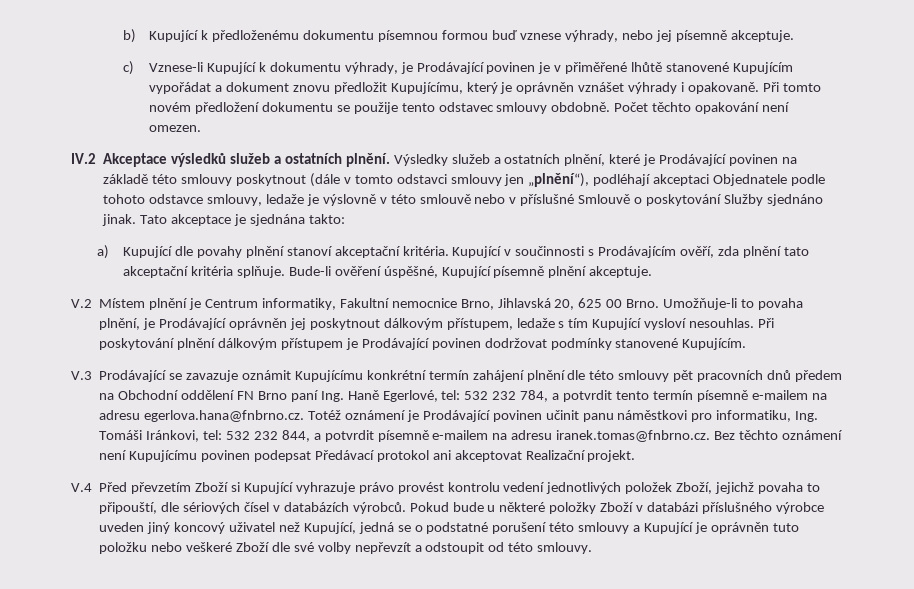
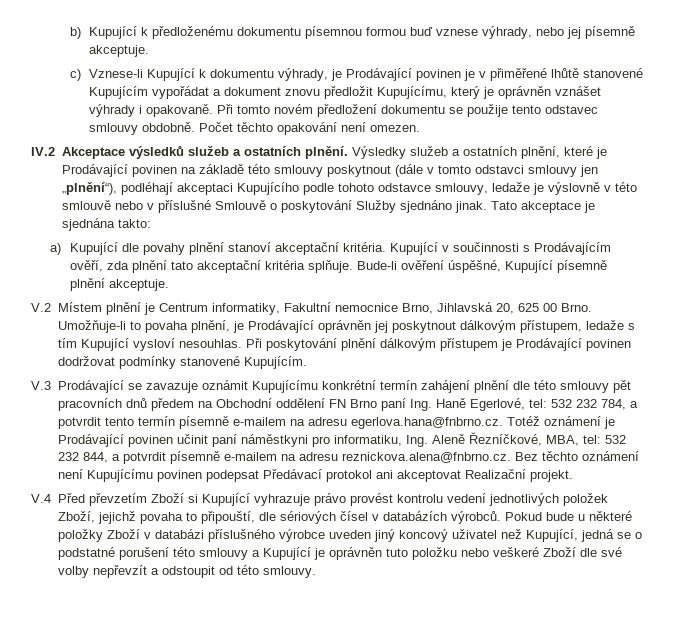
- Výsledky služeb a ostatních plnění, které je Prodávající povinen na základě této smlouvy poskytnout (dále v tomto odstavci smlouvy jen „plnění“), podléhají akceptaci Objednatele podle tohoto odstavce smlouvy, ledaže je výslovně v této smlouvě nebo v příslušné Smlouvě o poskytování Služby sjednáno jinak.
+ Výsledky služeb a ostatních plnění, které je Prodávající povinen na základě této smlouvy poskytnout (dále v tomto odstavci smlouvy jen „plnění“), podléhají akceptaci Kupujícího podle tohoto odstavce smlouvy, ledaže je výslovně v této smlouvě nebo v příslušné Smlouvě o poskytování Služby sjednáno jinak.
- 532 232 784, a potvrdit tento termín písemně e-mailem na adresu egerlova.hana@fnbrno.cz. Totéž oznámení je Prodávající povinen učinit panu náměstkovi pro informatiku, Ing. Tomáši Iránkovi, tel:
+ 532 232 784, a potvrdit tento termín písemně e-mailem na adresu egerlova.hana@fnbrno.cz. Totéž oznámení je Prodávající povinen učinit paní náměstkyni pro informatiku, Ing. Aleně Řezníčkové, MBA, tel:
- 532 232 844, a potvrdit písemně e-mailem na adresu iranek.tomas@fnbrno.cz. Bez těchto oznámení není Kupujícímu povinen podepsat Předávací protokol ani akceptovat Realizační projekt.
+ 532 232 844, a potvrdit písemně e-mailem na adresu reznickova.alena@fnbrno.cz. Bez těchto oznámení není Kupujícímu povinen podepsat Předávací protokol ani akceptovat Realizační projekt.

